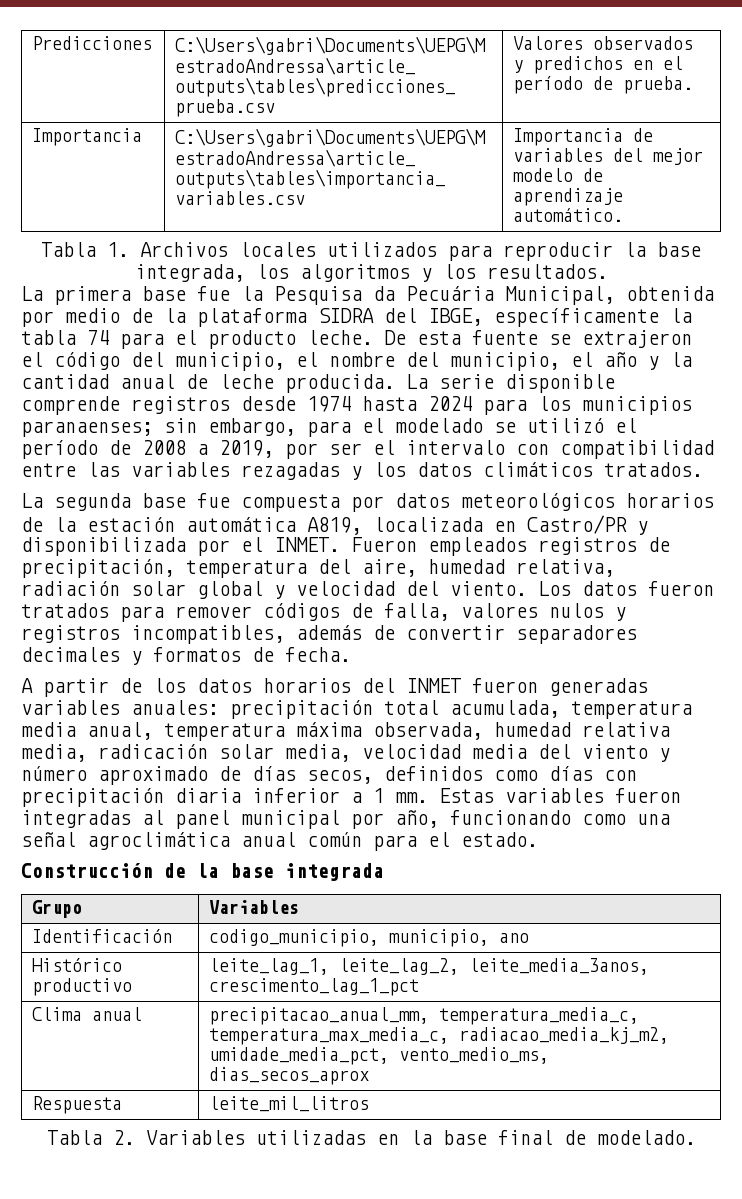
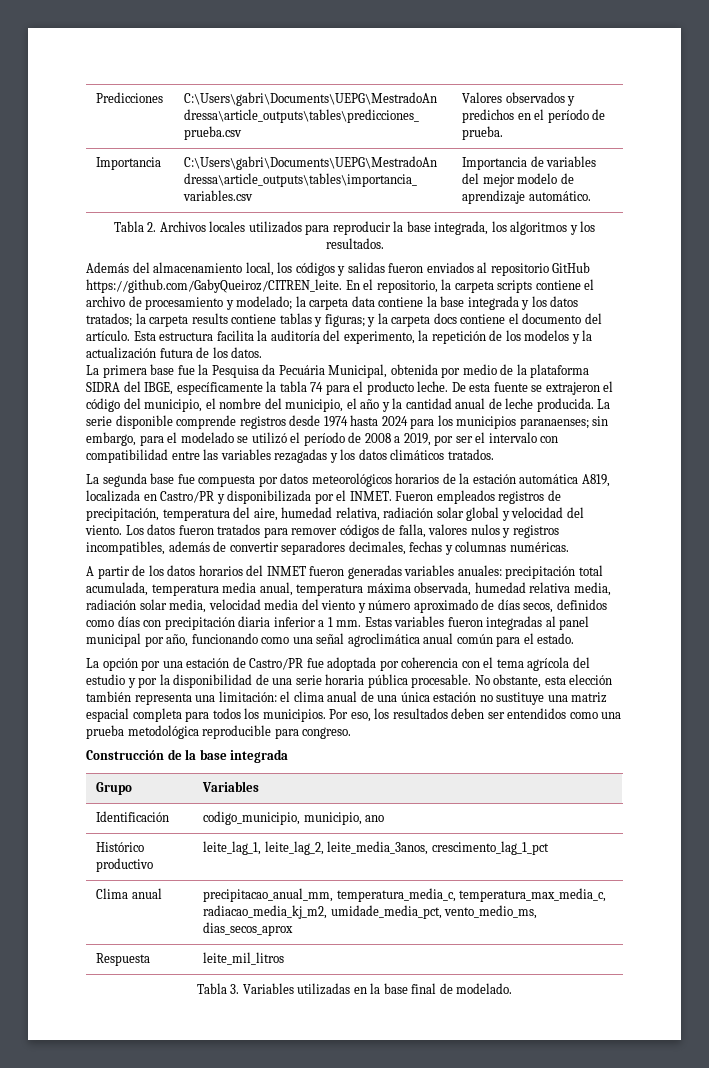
- Tabla 1. Archivos locales utilizados para reproducir la base integrada, los algoritmos y los resultados.
+ Tabla 2. Archivos locales utilizados para reproducir la base integrada, los algoritmos y los resultados.
+ Además del almacenamiento local, los códigos y salidas fueron enviados al repositorio GitHub https://github.com/GabyQueiroz/CITREN_leite. En el repositorio, la carpeta scripts contiene el archivo de procesamiento y modelado; la carpeta data contiene la base integrada y los datos tratados; la carpeta results contiene tablas y figuras; y la carpeta docs contiene el documento del artículo. Esta estructura facilita la auditoría del experimento, la repetición de los modelos y la actualización futura de los datos.
- Los datos fueron tratados para remover códigos de falla, valores nulos y registros incompatibles, además de convertir separadores decimales y formatos de fecha.
+ Los datos fueron tratados para remover códigos de falla, valores nulos y registros incompatibles, además de convertir separadores decimales, fechas y columnas numéricas.
- A partir de los datos horarios del INMET fueron generadas variables anuales: precipitación total acumulada, temperatura media anual, temperatura máxima observada, humedad relativa media, radicación solar media, velocidad media del viento y número aproximado de días secos, definidos como días con precipitación diaria inferior a 1 mm.
+ A partir de los datos horarios del INMET fueron generadas variables anuales: precipitación total acumulada, temperatura media anual, temperatura máxima observada, humedad relativa media, radiación solar media, velocidad media del viento y número aproximado de días secos, definidos como días con precipitación diaria inferior a 1 mm.
+ La opción por una estación de Castro/PR fue adoptada por coherencia con el tema agrícola del estudio y por la disponibilidad de una serie horaria pública procesable. No obstante, esta elección también representa una limitación: el clima anual de una única estación no sustituye una matriz espacial completa para todos los municipios. Por eso, los resultados deben ser entendidos como una prueba metodológica reproducible para congreso.
- Tabla 2. Variables utilizadas en la base final de modelado.
+ Tabla 3. Variables utilizadas en la base final de modelado.

